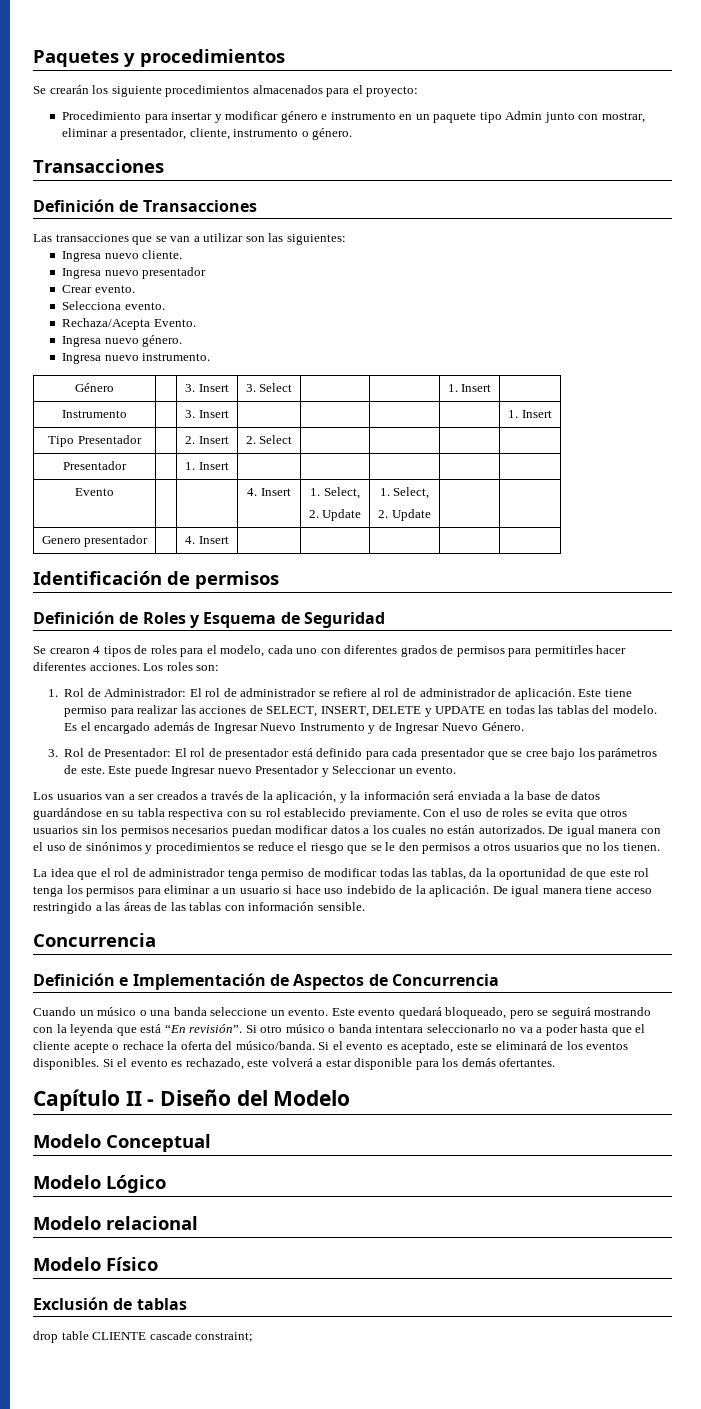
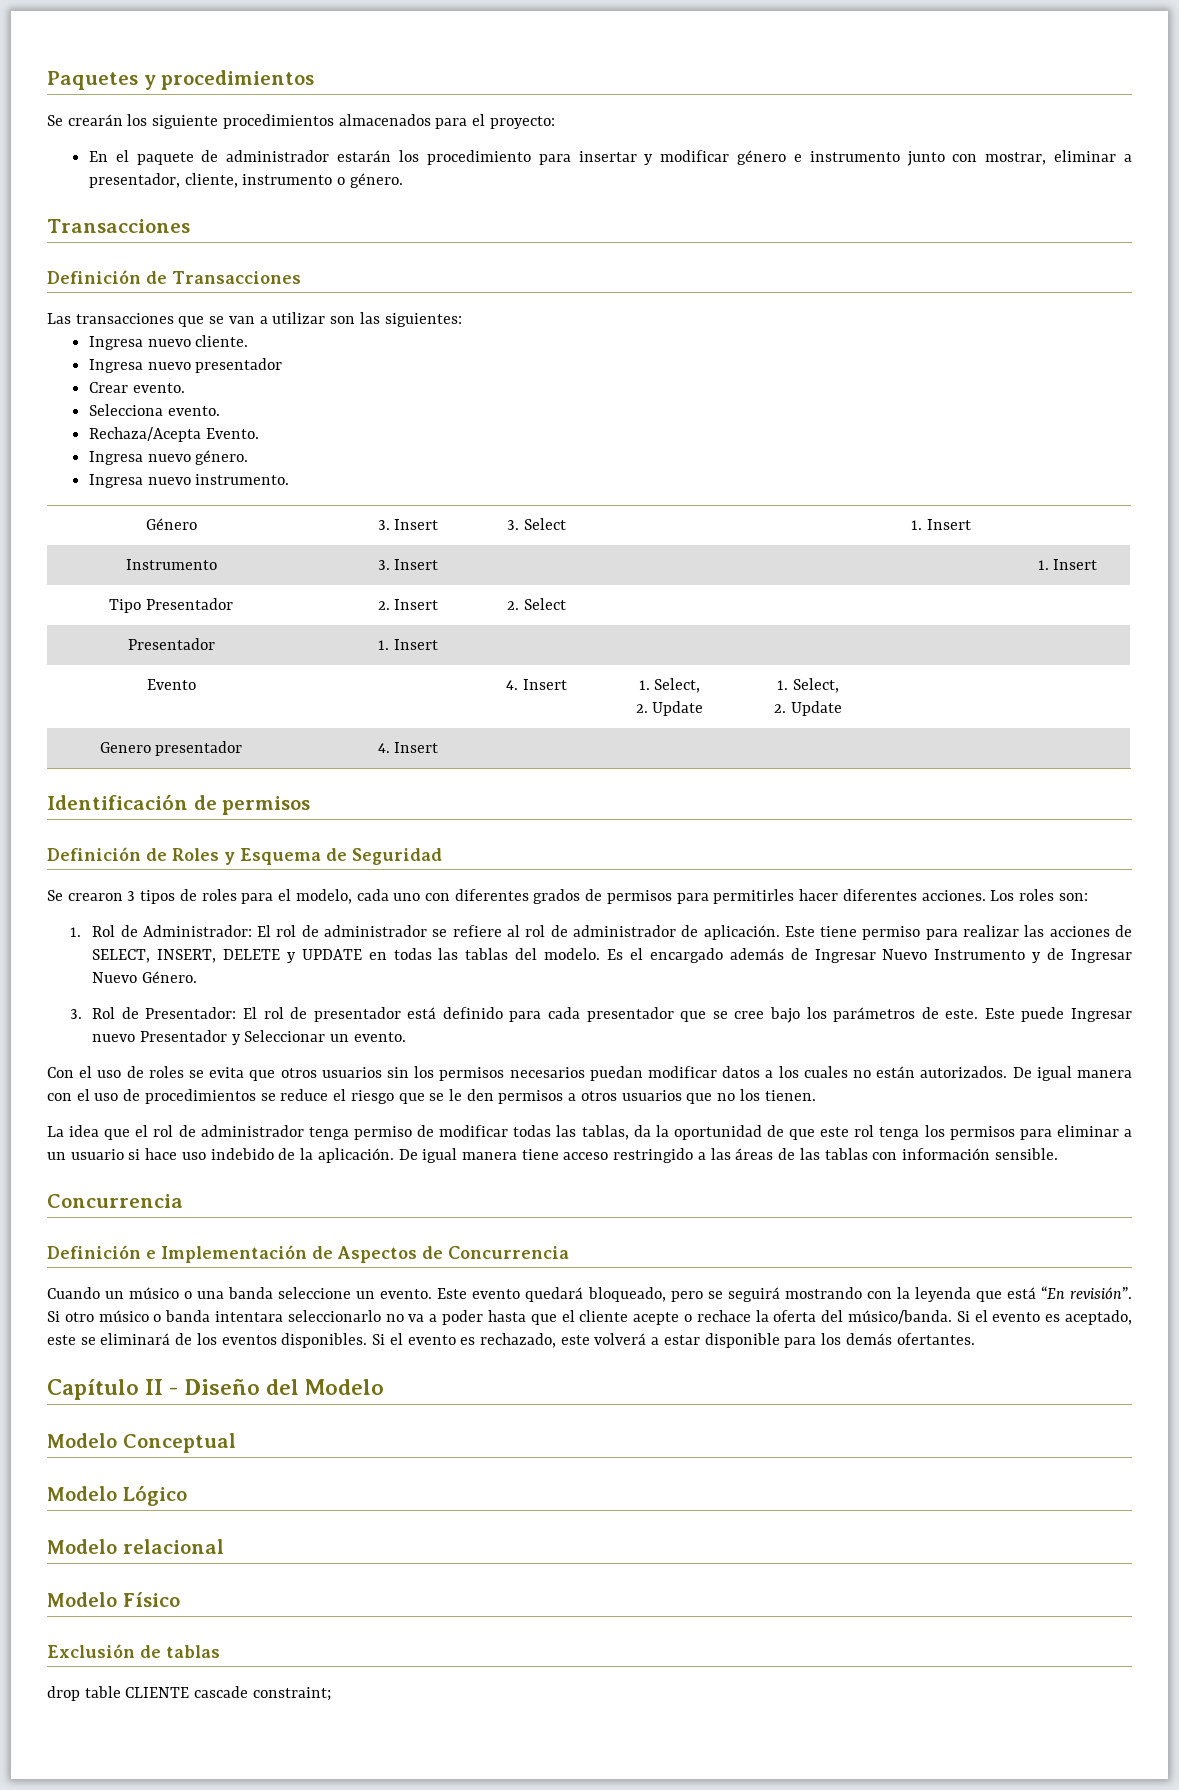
- Procedimiento para insertar y modificar género e instrumento en un paquete tipo Admin junto con mostrar, eliminar a presentador, cliente, instrumento o género.
+ En el paquete de administrador estarán los procedimiento para insertar y modificar género e instrumento junto con mostrar, eliminar a presentador, cliente, instrumento o género.
- Se crearon 4 tipos de roles para el modelo, cada uno con diferentes grados de permisos para permitirles hacer diferentes acciones.
+ Se crearon 3 tipos de roles para el modelo, cada uno con diferentes grados de permisos para permitirles hacer diferentes acciones.
- Los usuarios van a ser creados a través de la aplicación, y la información será enviada a la base de datos guardándose en su tabla respectiva con su rol establecido previamente.
- De igual manera con el uso de sinónimos y procedimientos se reduce el riesgo que se le den permisos a otros usuarios que no los tienen.
+ De igual manera con el uso de procedimientos se reduce el riesgo que se le den permisos a otros usuarios que no los tienen.

